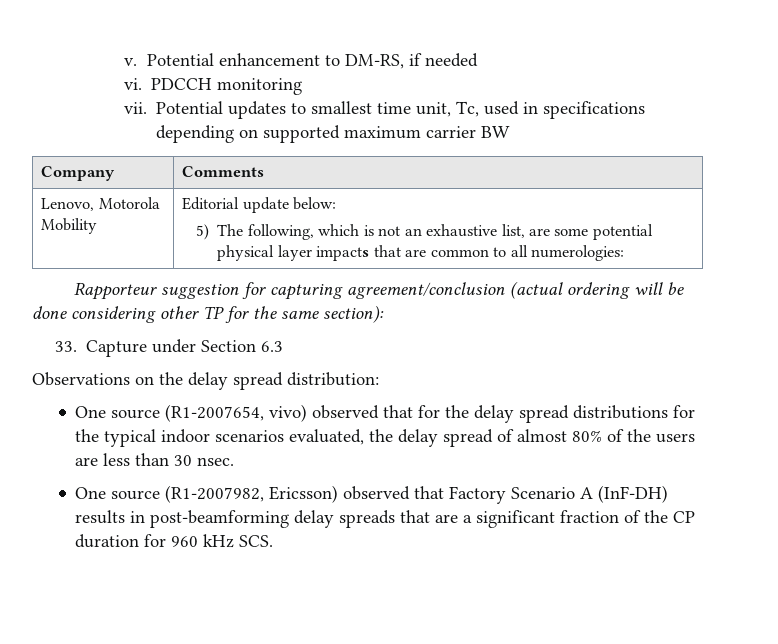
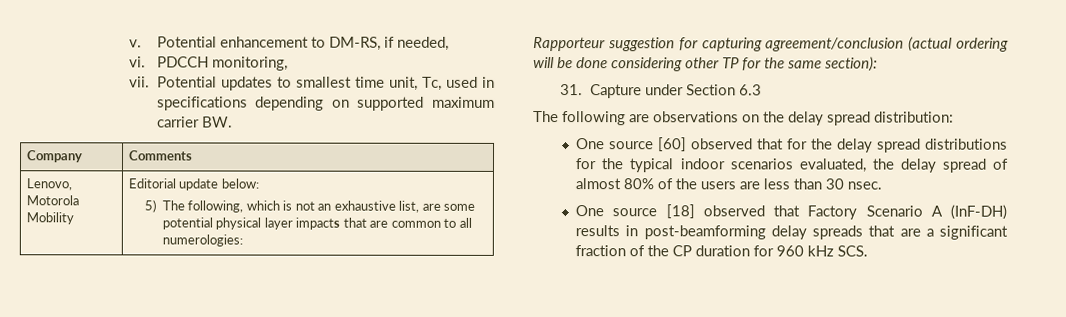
- Potential enhancement to DM-RS, if needed
+ Potential enhancement to DM-RS, if needed,
- PDCCH monitoring
+ PDCCH monitoring,
- Potential updates to smallest time unit, Tc, used in specifications depending on supported maximum carrier BW
+ Potential updates to smallest time unit, Tc, used in specifications depending on supported maximum carrier BW.
- 33. Capture under Section 6.3
+ 31. Capture under Section 6.3
- Observations on the delay spread distribution:
+ The following are observations on the delay spread distribution:
- One source (R1-2007654, vivo) observed that for the delay spread distributions for the typical indoor scenarios evaluated, the delay spread of almost 80% of the users are less than 30 nsec.
+ One source [60] observed that for the delay spread distributions for the typical indoor scenarios evaluated, the delay spread of almost 80% of the users are less than 30 nsec.
- One source (R1-2007982, Ericsson) observed that Factory Scenario A (InF-DH) results in post-beamforming delay spreads that are a significant fraction of the CP duration for 960 kHz SCS.
+ One source [18] observed that Factory Scenario A (InF-DH) results in post-beamforming delay spreads that are a significant fraction of the CP duration for 960 kHz SCS.

